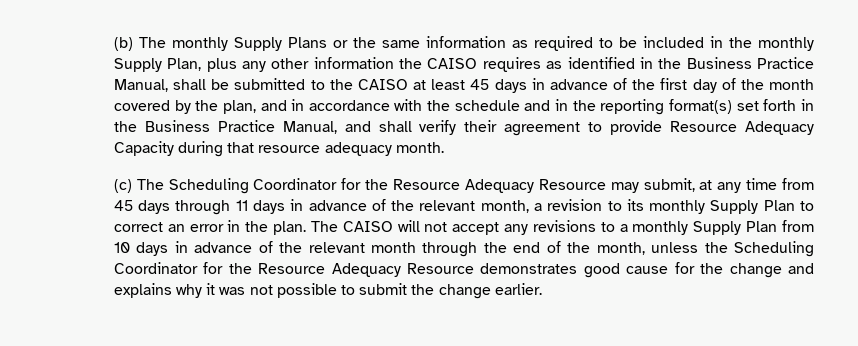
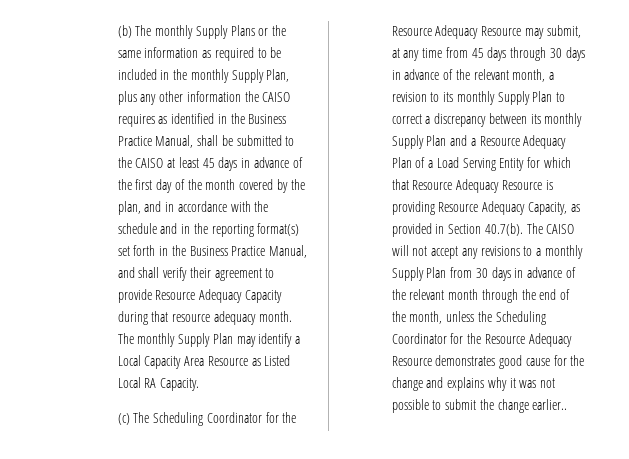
+ The monthly Supply Plan may identify a Local Capacity Area Resource as Listed Local RA Capacity.
- (c) The Scheduling Coordinator for the Resource Adequacy Resource may submit, at any time from 45 days through 11 days in advance of the relevant month, a revision to its monthly Supply Plan to correct an error in the plan. The CAISO will not accept any revisions to a monthly Supply Plan from 10 days in advance of the relevant month through the end of the month, unless the Scheduling Coordinator for the Resource Adequacy Resource demonstrates good cause for the change and explains why it was not possible to submit the change earlier.
+ (c) The Scheduling Coordinator for the Resource Adequacy Resource may submit, at any time from 45 days through 30 days in advance of the relevant month, a revision to its monthly Supply Plan to correct a discrepancy between its monthly Supply Plan and a Resource Adequacy Plan of a Load Serving Entity for which that Resource Adequacy Resource is providing Resource Adequacy Capacity, as provided in Section 40.7(b). The CAISO will not accept any revisions to a monthly Supply Plan from 30 days in advance of the relevant month through the end of the month, unless the Scheduling Coordinator for the Resource Adequacy Resource demonstrates good cause for the change and explains why it was not possible to submit the change earlier..

